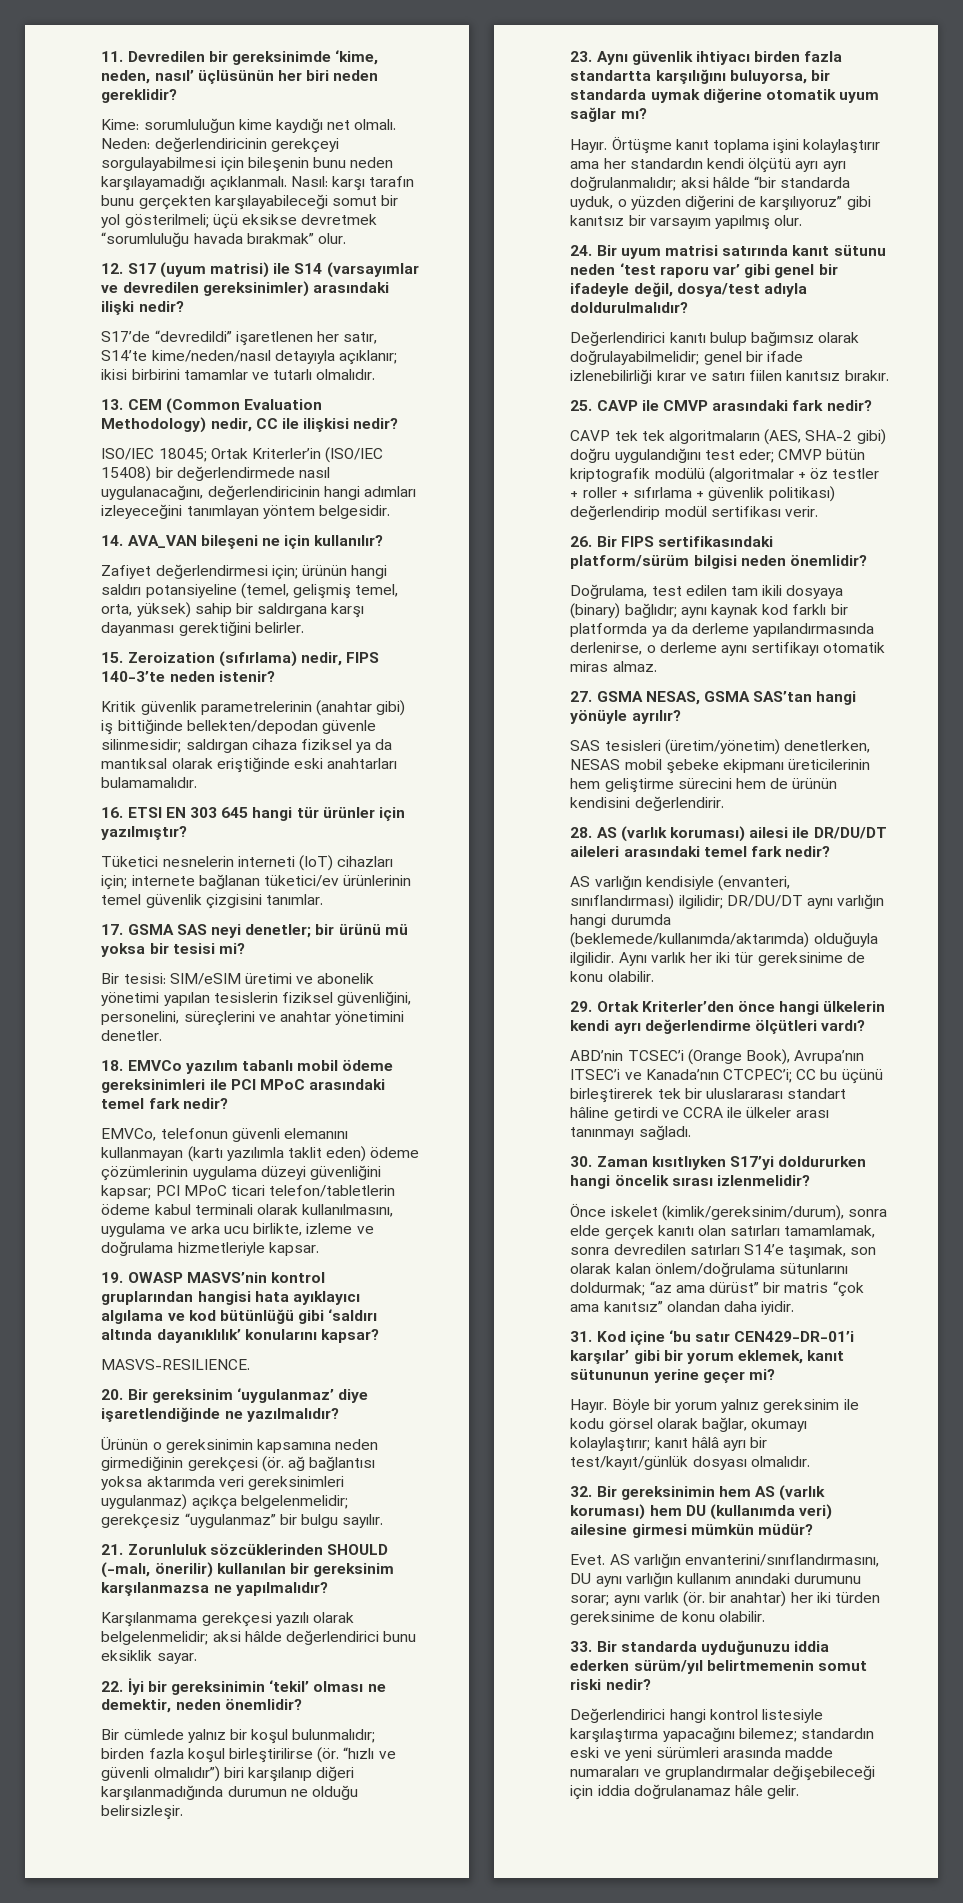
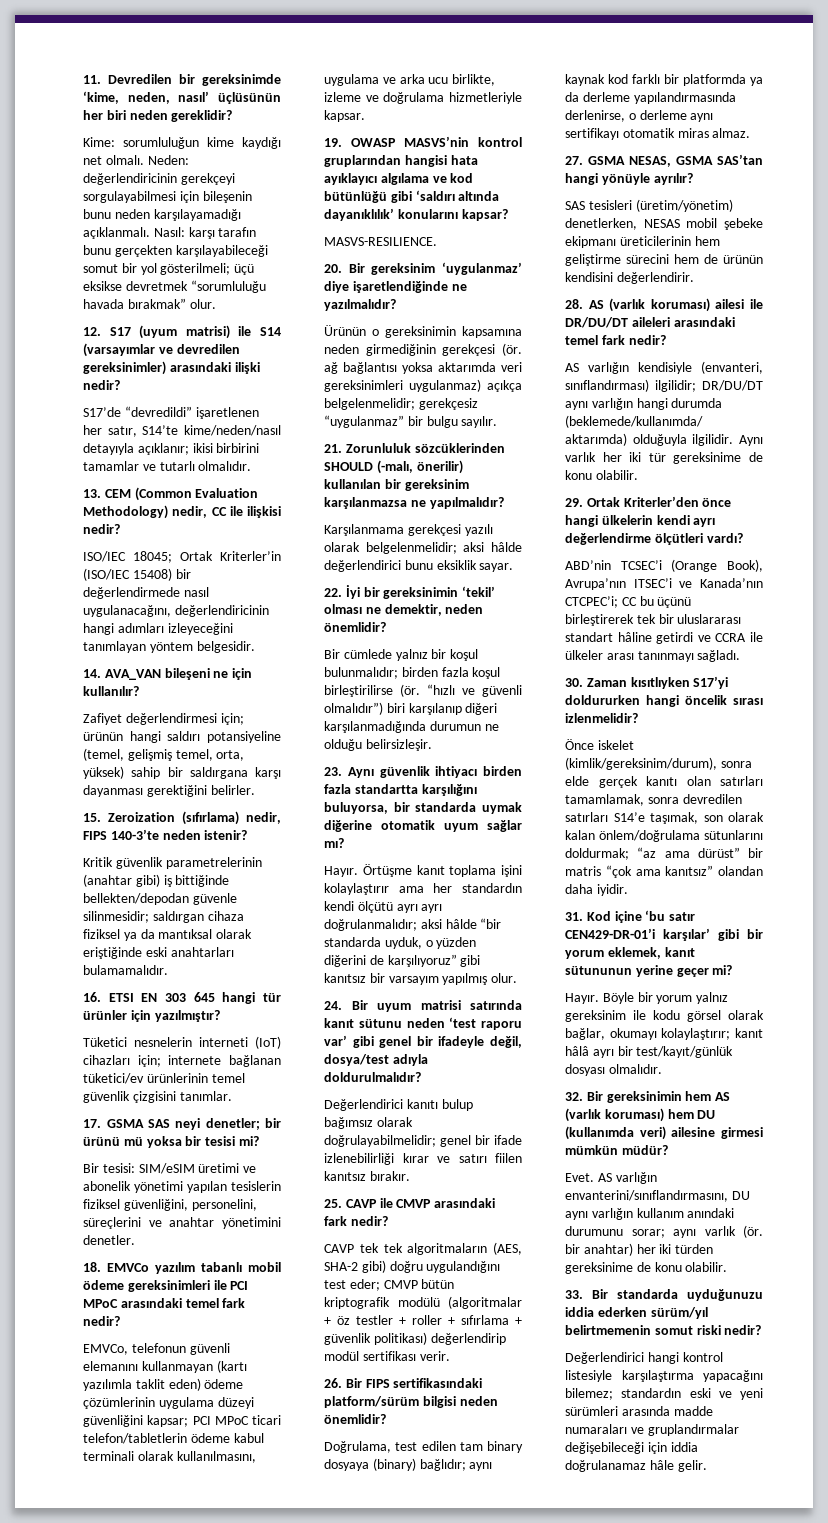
- Doğrulama, test edilen tam ikili dosyaya (binary) bağlıdır; aynı kaynak kod farklı bir platformda ya da derleme yapılandırmasında derlenirse, o derleme aynı sertifikayı otomatik miras almaz.
+ Doğrulama, test edilen tam binary dosyaya (binary) bağlıdır; aynı kaynak kod farklı bir platformda ya da derleme yapılandırmasında derlenirse, o derleme aynı sertifikayı otomatik miras almaz.

